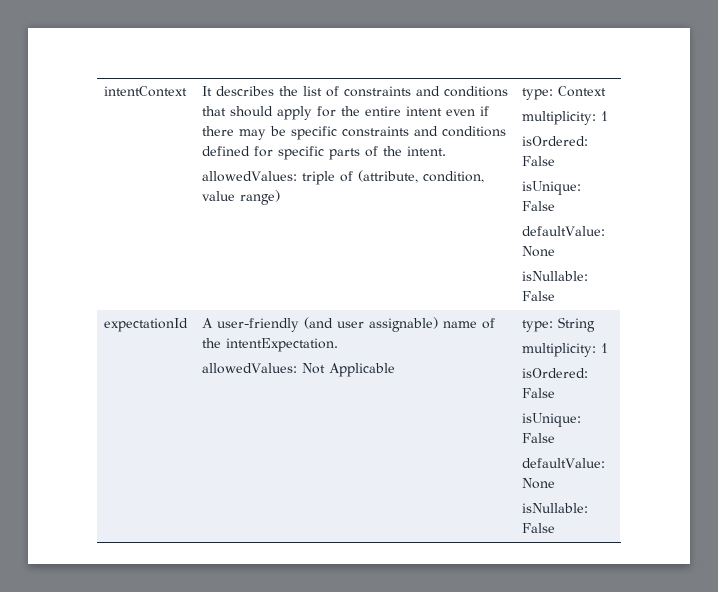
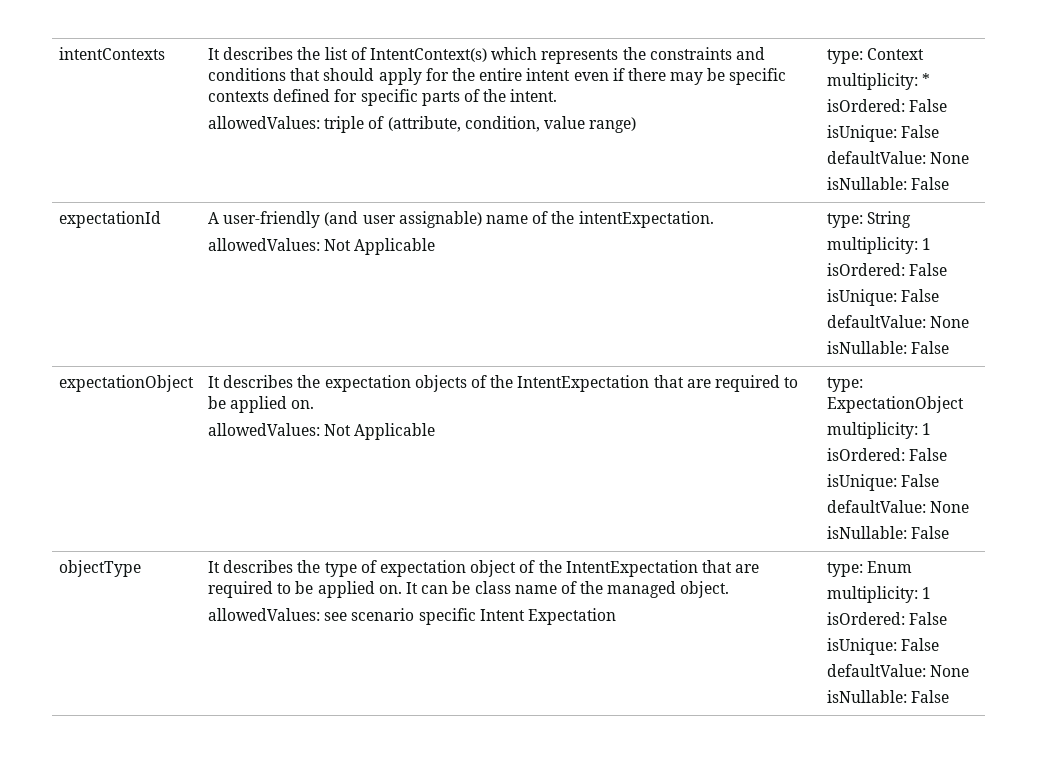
- intentContext
+ intentContexts
- It describes the list of constraints and conditions that should apply for the entire intent even if there may be specific constraints and conditions defined for specific parts of the intent.
+ It describes the list of IntentContext(s) which represents the constraints and conditions that should apply for the entire intent even if there may be specific contexts defined for specific parts of the intent.
  type: Context
- multiplicity: 1
+ multiplicity: *
+ expectationObject | It describes the expectation objects of the IntentExpectation that are required to be applied on.
+ allowedValues: Not Applicable | type: ExpectationObject
+ multiplicity: 1
+ isOrdered: False
+ isUnique: False
+ defaultValue: None
+ isNullable: False
+ objectType | It describes the type of expectation object of the IntentExpectation that are required to be applied on. It can be class name of the managed object.
+ allowedValues: see scenario specific Intent Expectation | type: Enum
+ multiplicity: 1
+ isOrdered: False
+ isUnique: False
+ defaultValue: None
+ isNullable: False

